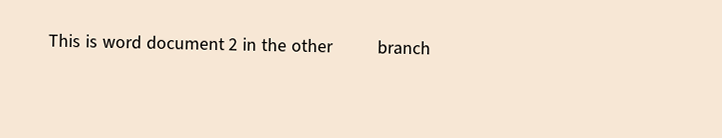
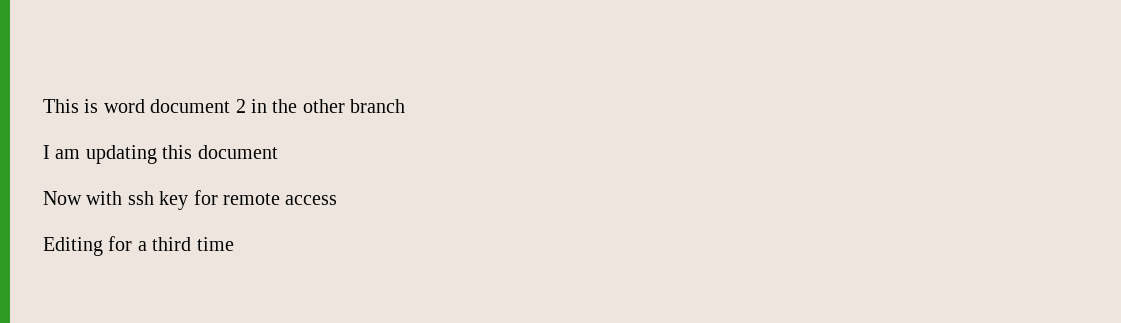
+ I am updating this document
+ Now with ssh key for remote access
+ Editing for a third time

